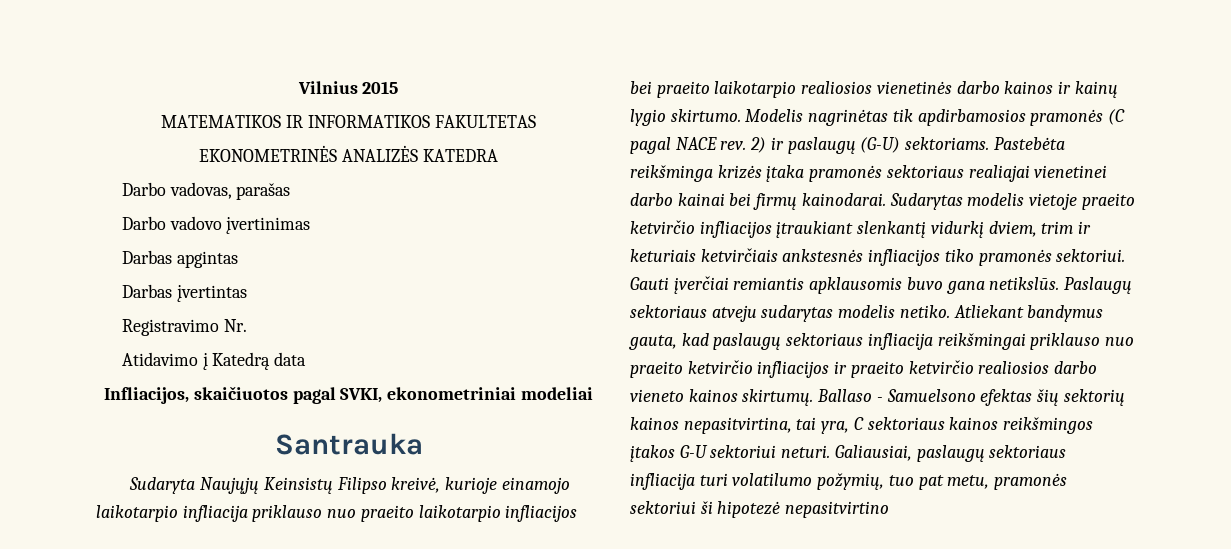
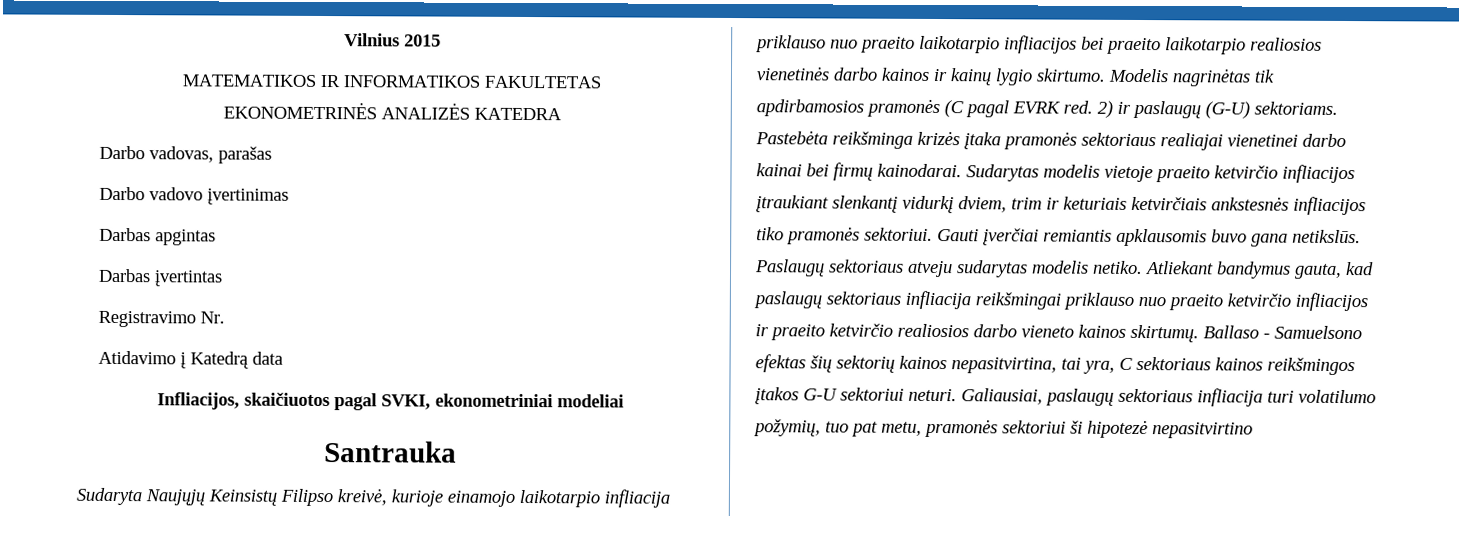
- Modelis nagrinėtas tik apdirbamosios pramonės (C pagal NACE rev.
+ Modelis nagrinėtas tik apdirbamosios pramonės (C pagal EVRK red.

